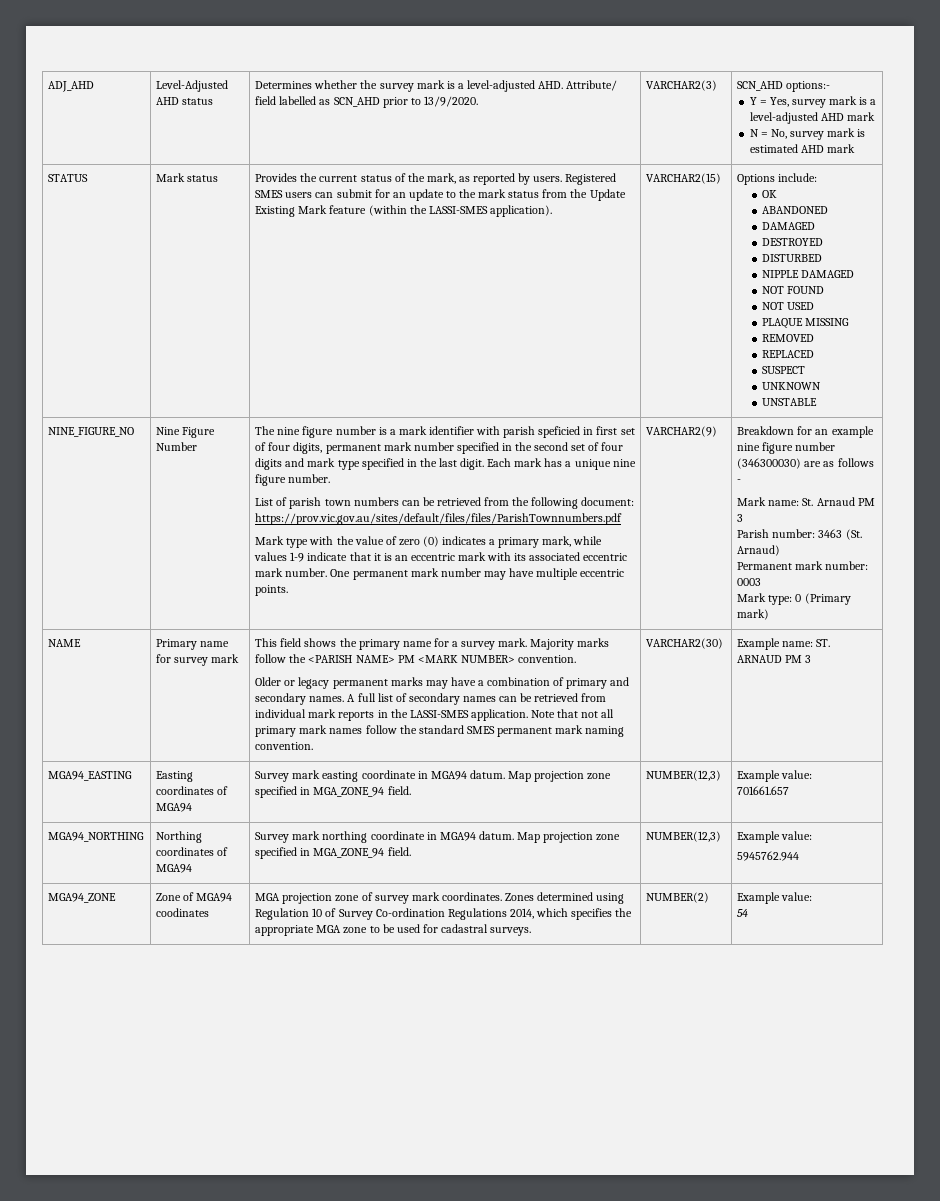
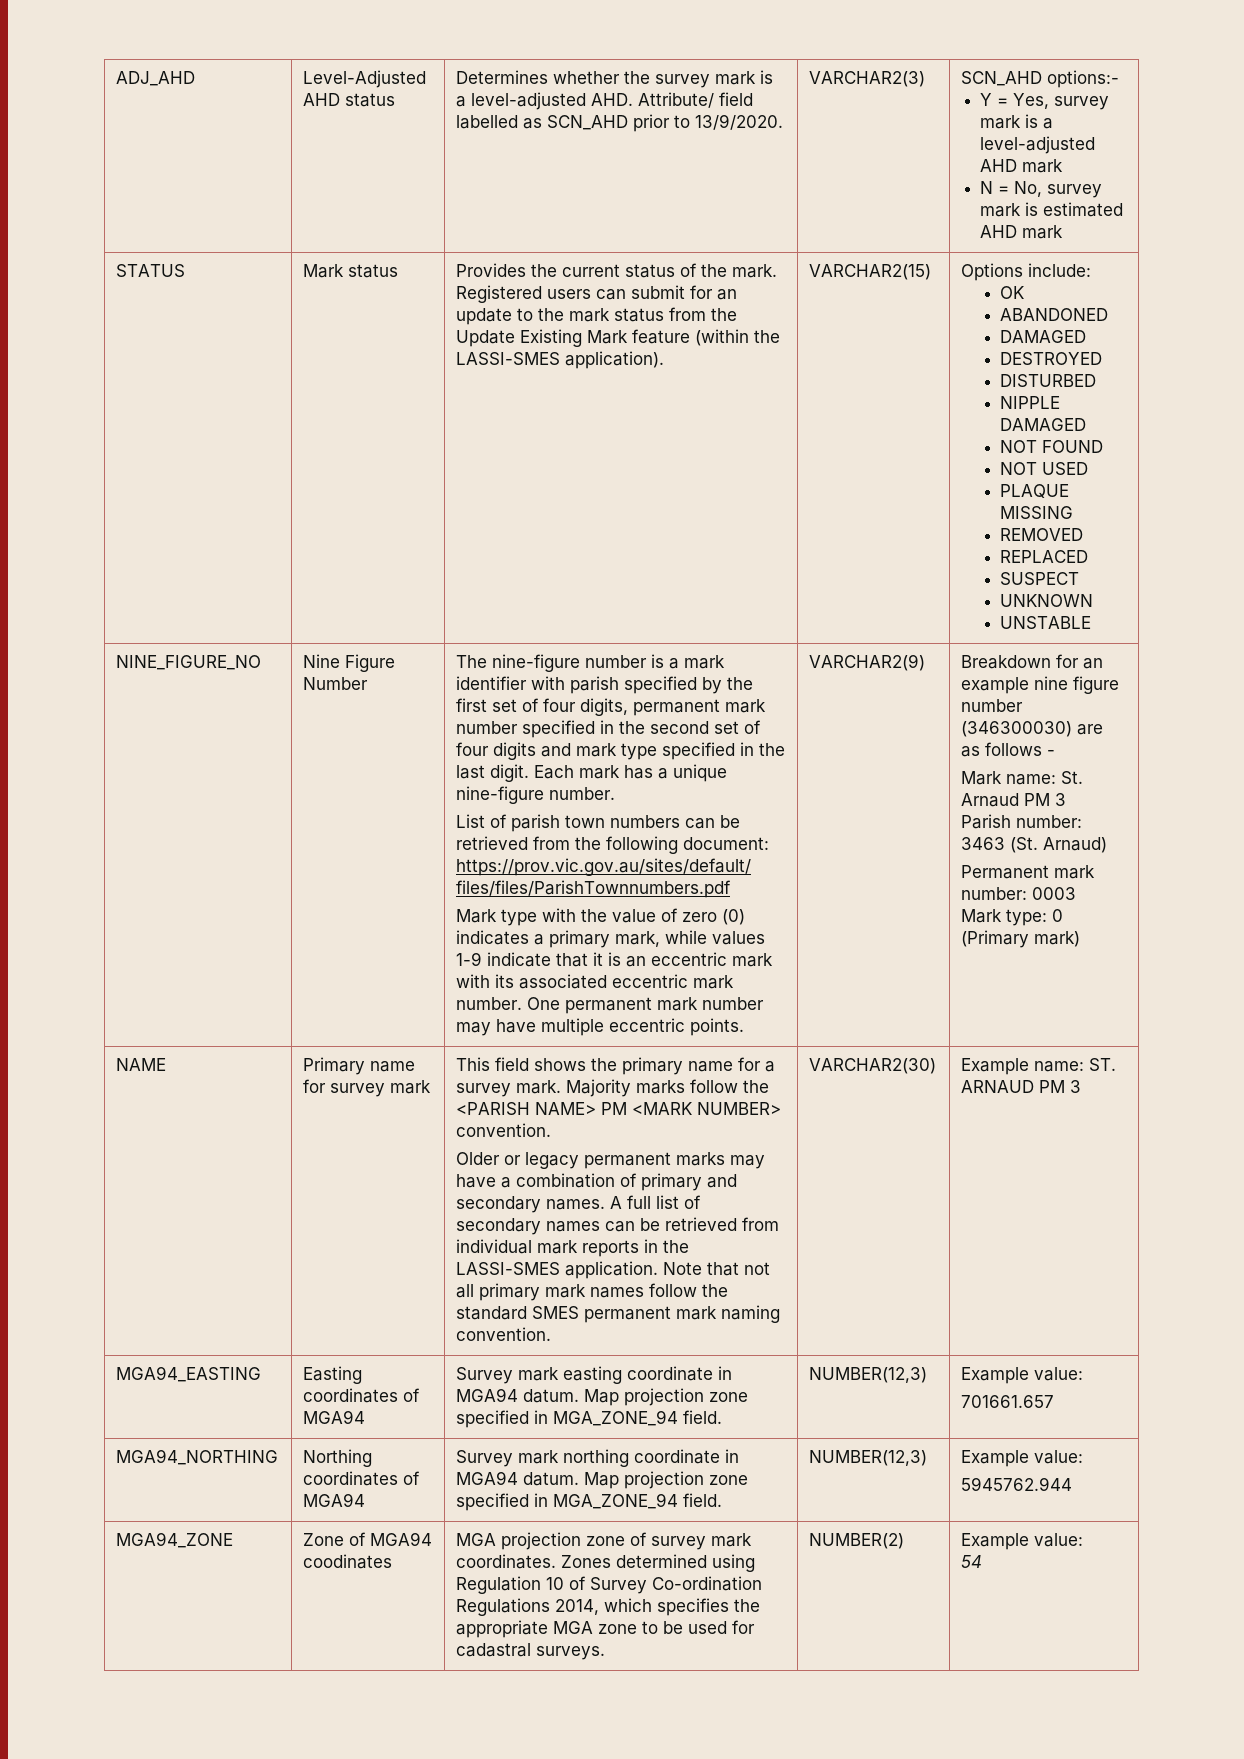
- Provides the current status of the mark, as reported by users. Registered SMES users can submit for an update to the mark status from the Update Existing Mark feature (within the LASSI-SMES application).
+ Provides the current status of the mark. Registered users can submit for an update to the mark status from the Update Existing Mark feature (within the LASSI-SMES application).
- The nine figure number is a mark identifier with parish speficied in first set of four digits, permanent mark number specified in the second set of four digits and mark type specified in the last digit.
+ The nine-figure number is a mark identifier with parish specified by the first set of four digits, permanent mark number specified in the second set of four digits and mark type specified in the last digit.
- Each mark has a unique nine figure number.
+ Each mark has a unique nine-figure number.

